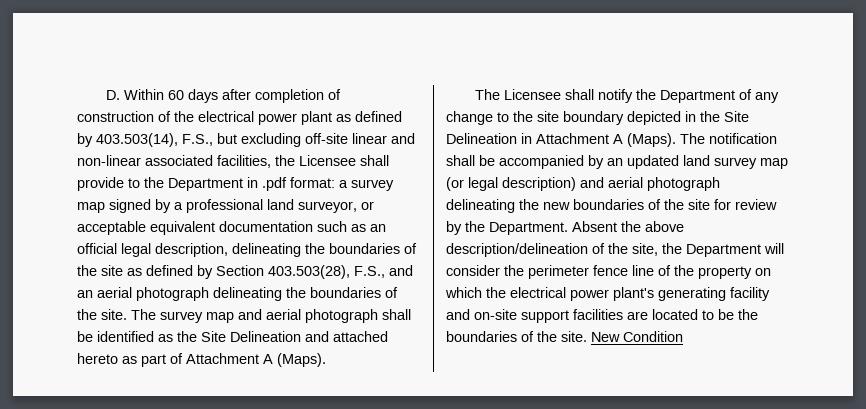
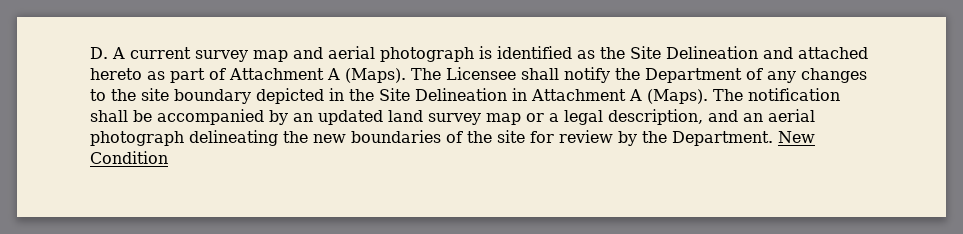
- D. Within 60 days after completion of construction of the electrical power plant as defined by 403.503(14), F.S., but excluding off-site linear and non-linear associated facilities, the Licensee shall provide to the Department in .pdf format: a survey map signed by a professional land surveyor, or acceptable equivalent documentation such as an official legal description, delineating the boundaries of the site as defined by Section 403.503(28), F.S., and an aerial photograph delineating the boundaries of the site. The survey map and aerial photograph shall be identified as the Site Delineation and attached hereto as part of Attachment A (Maps).
- The Licensee shall notify the Department of any change to the site boundary depicted in the Site Delineation in Attachment A (Maps).
+ D. A current survey map and aerial photograph is identified as the Site Delineation and attached hereto as part of Attachment A (Maps). The Licensee shall notify the Department of any changes to the site boundary depicted in the Site Delineation in Attachment A (Maps).
- The notification shall be accompanied by an updated land survey map (or legal description) and aerial photograph delineating the new boundaries of the site for review by the Department.
+ The notification shall be accompanied by an updated land survey map or a legal description, and an aerial photograph delineating the new boundaries of the site for review by the Department.
- Absent the above description/delineation of the site, the Department will consider the perimeter fence line of the property on which the electrical power plant's generating facility and on-site support facilities are located to be the boundaries of the site.

